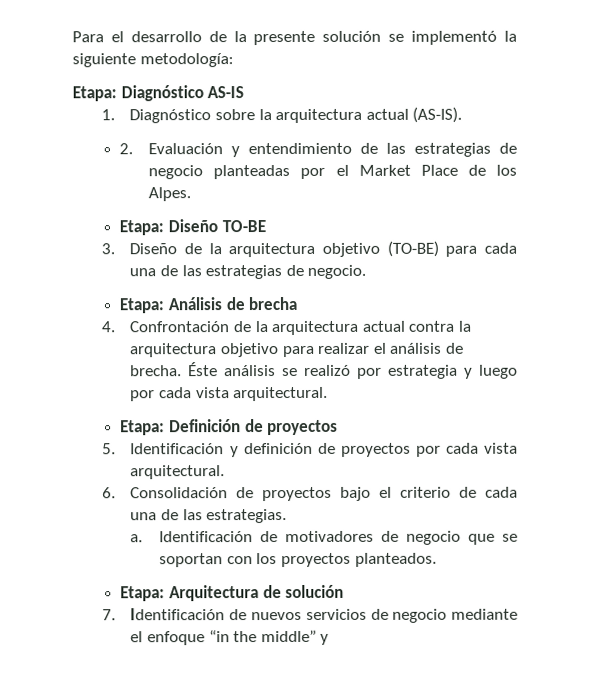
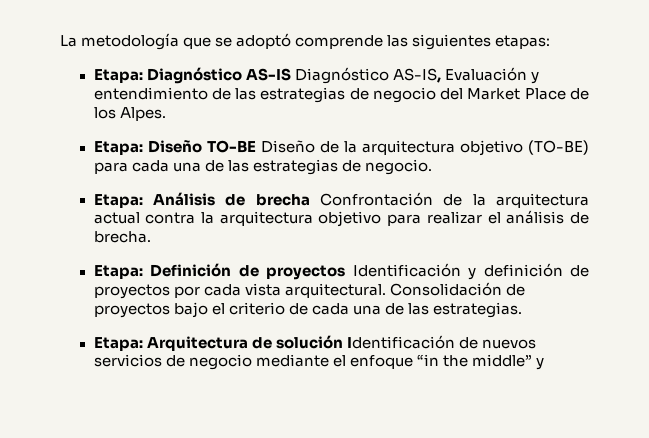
- Para el desarrollo de la presente solución se implementó la siguiente metodología:
- Etapa: Diagnóstico AS-IS
- 1. Diagnóstico sobre la arquitectura actual (AS-IS).
- 2. Evaluación y entendimiento de las estrategias de negocio planteadas por el Market Place de los Alpes.
+ La metodología que se adoptó comprende las siguientes etapas:
+ Etapa: Diagnóstico AS-IS Diagnóstico AS-IS, Evaluación y entendimiento de las estrategias de negocio del Market Place de los Alpes.
- Etapa: Diseño TO-BE
- 3. Diseño de la arquitectura objetivo (TO-BE) para cada una de las estrategias de negocio.
+ Etapa: Diseño TO-BE Diseño de la arquitectura objetivo (TO-BE) para cada una de las estrategias de negocio.
- Etapa: Análisis de brecha
- 4. Confrontación de la arquitectura actual contra la arquitectura objetivo para realizar el análisis de brecha. Éste análisis se realizó por estrategia y luego por cada vista arquitectural.
+ Etapa: Análisis de brecha Confrontación de la arquitectura actual contra la arquitectura objetivo para realizar el análisis de brecha.
- Etapa: Definición de proyectos
- 5. Identificación y definición de proyectos por cada vista arquitectural.
- 6. Consolidación de proyectos bajo el criterio de cada una de las estrategias.
+ Etapa: Definición de proyectos Identificación y definición de proyectos por cada vista arquitectural. Consolidación de proyectos bajo el criterio de cada una de las estrategias.
- a. Identificación de motivadores de negocio que se soportan con los proyectos planteados.
- Etapa: Arquitectura de solución
- 7. Identificación de nuevos servicios de negocio mediante el enfoque “in the middle” y
+ Etapa: Arquitectura de solución Identificación de nuevos servicios de negocio mediante el enfoque “in the middle” y

